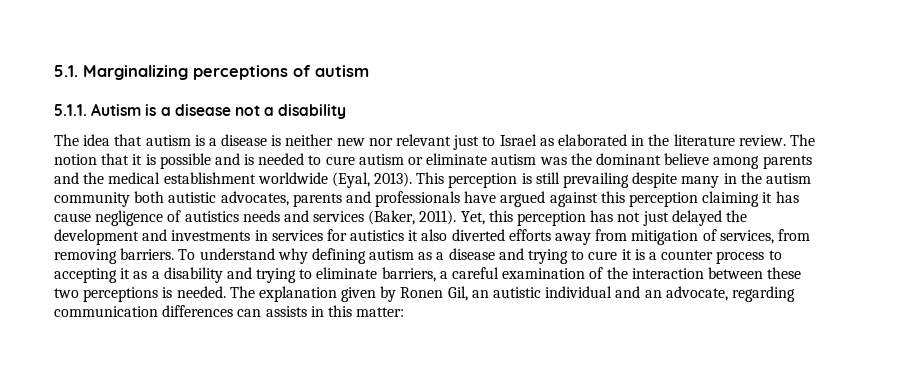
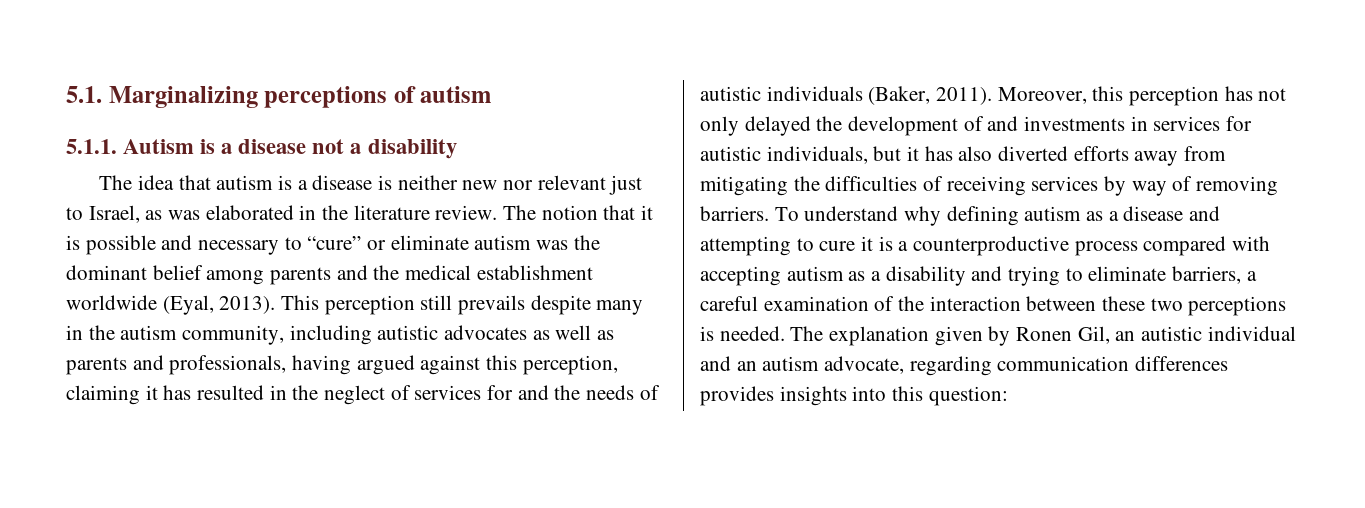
- The idea that autism is a disease is neither new nor relevant just to Israel as elaborated in the literature review.
+ The idea that autism is a disease is neither new nor relevant just to Israel, as was elaborated in the literature review.
- The notion that it is possible and is needed to cure autism or eliminate autism was the dominant believe among parents and the medical establishment worldwide (Eyal, 2013).
+ The notion that it is possible and necessary to “cure” or eliminate autism was the dominant belief among parents and the medical establishment worldwide (Eyal, 2013).
- This perception is still prevailing despite many in the autism community both autistic advocates, parents and professionals have argued against this perception claiming it has cause negligence of autistics needs and services (Baker, 2011).
+ This perception still prevails despite many in the autism community, including autistic advocates as well as parents and professionals, having argued against this perception, claiming it has resulted in the neglect of services for and the needs of autistic individuals (Baker, 2011).
- Yet, this perception has not just delayed the development and investments in services for autistics it also diverted efforts away from mitigation of services, from removing barriers.
+ Moreover, this perception has not only delayed the development of and investments in services for autistic individuals, but it has also diverted efforts away from mitigating the difficulties of receiving services by way of removing barriers.
- To understand why defining autism as a disease and trying to cure it is a counter process to accepting it as a disability and trying to eliminate barriers, a careful examination of the interaction between these two perceptions is needed.
+ To understand why defining autism as a disease and attempting to cure it is a counterproductive process compared with accepting autism as a disability and trying to eliminate barriers, a careful examination of the interaction between these two perceptions is needed.
- The explanation given by Ronen Gil, an autistic individual and an advocate, regarding communication differences can assists in this matter:
+ The explanation given by Ronen Gil, an autistic individual and an autism advocate, regarding communication differences provides insights into this question:

